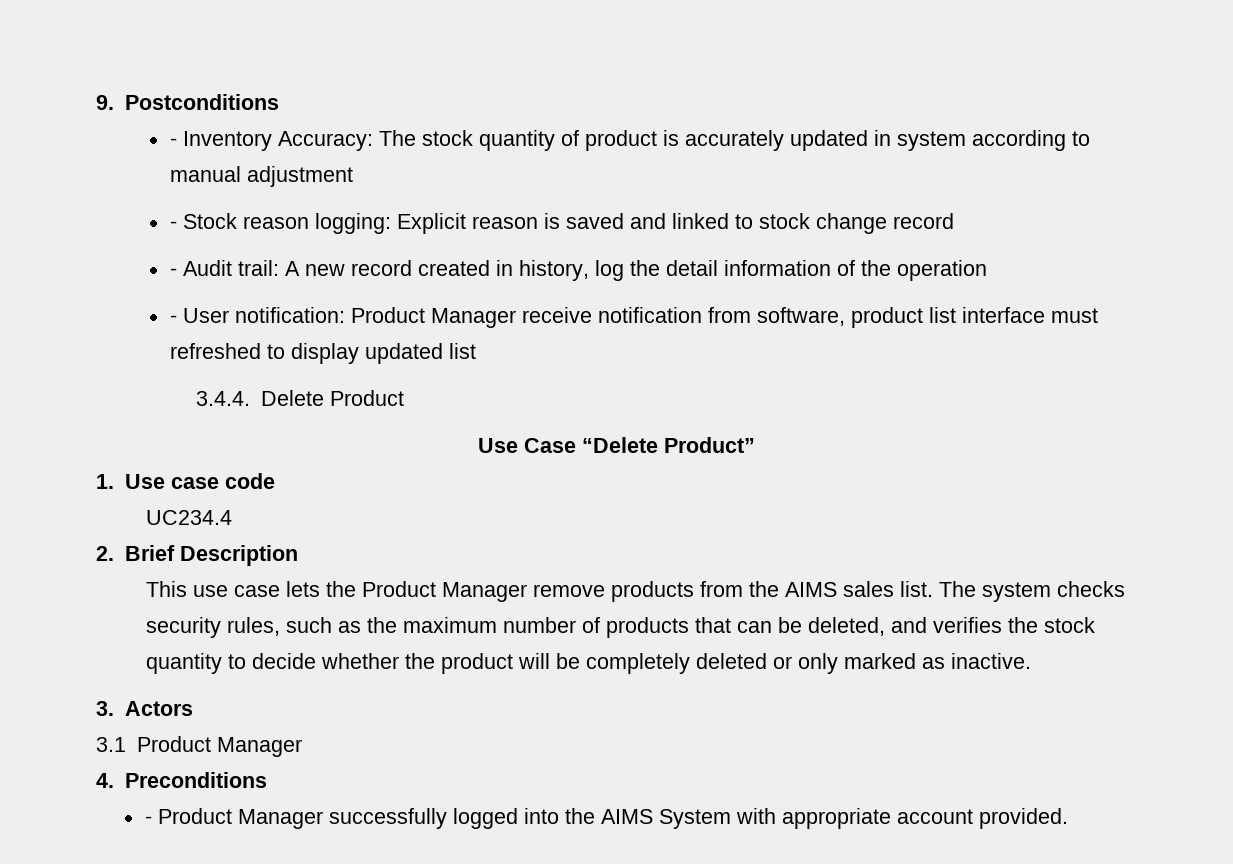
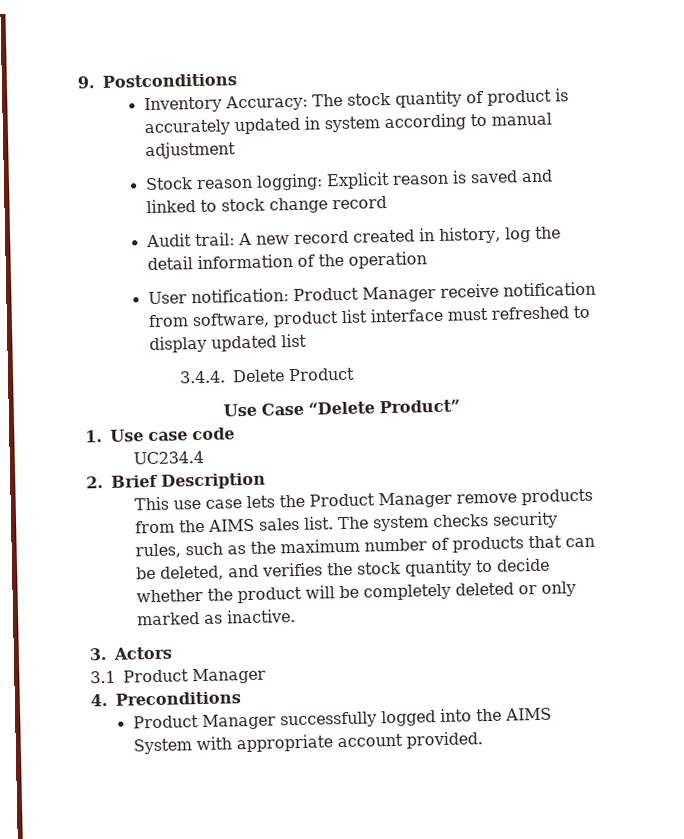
- - Inventory Accuracy: The stock quantity of product is accurately updated in system according to manual adjustment
+ Inventory Accuracy: The stock quantity of product is accurately updated in system according to manual adjustment
- - Stock reason logging: Explicit reason is saved and linked to stock change record
+ Stock reason logging: Explicit reason is saved and linked to stock change record
- - Audit trail: A new record created in history, log the detail information of the operation
+ Audit trail: A new record created in history, log the detail information of the operation
- - User notification: Product Manager receive notification from software, product list interface must refreshed to display updated list
+ User notification: Product Manager receive notification from software, product list interface must refreshed to display updated list
- - Product Manager successfully logged into the AIMS System with appropriate account provided.
+ Product Manager successfully logged into the AIMS System with appropriate account provided.

